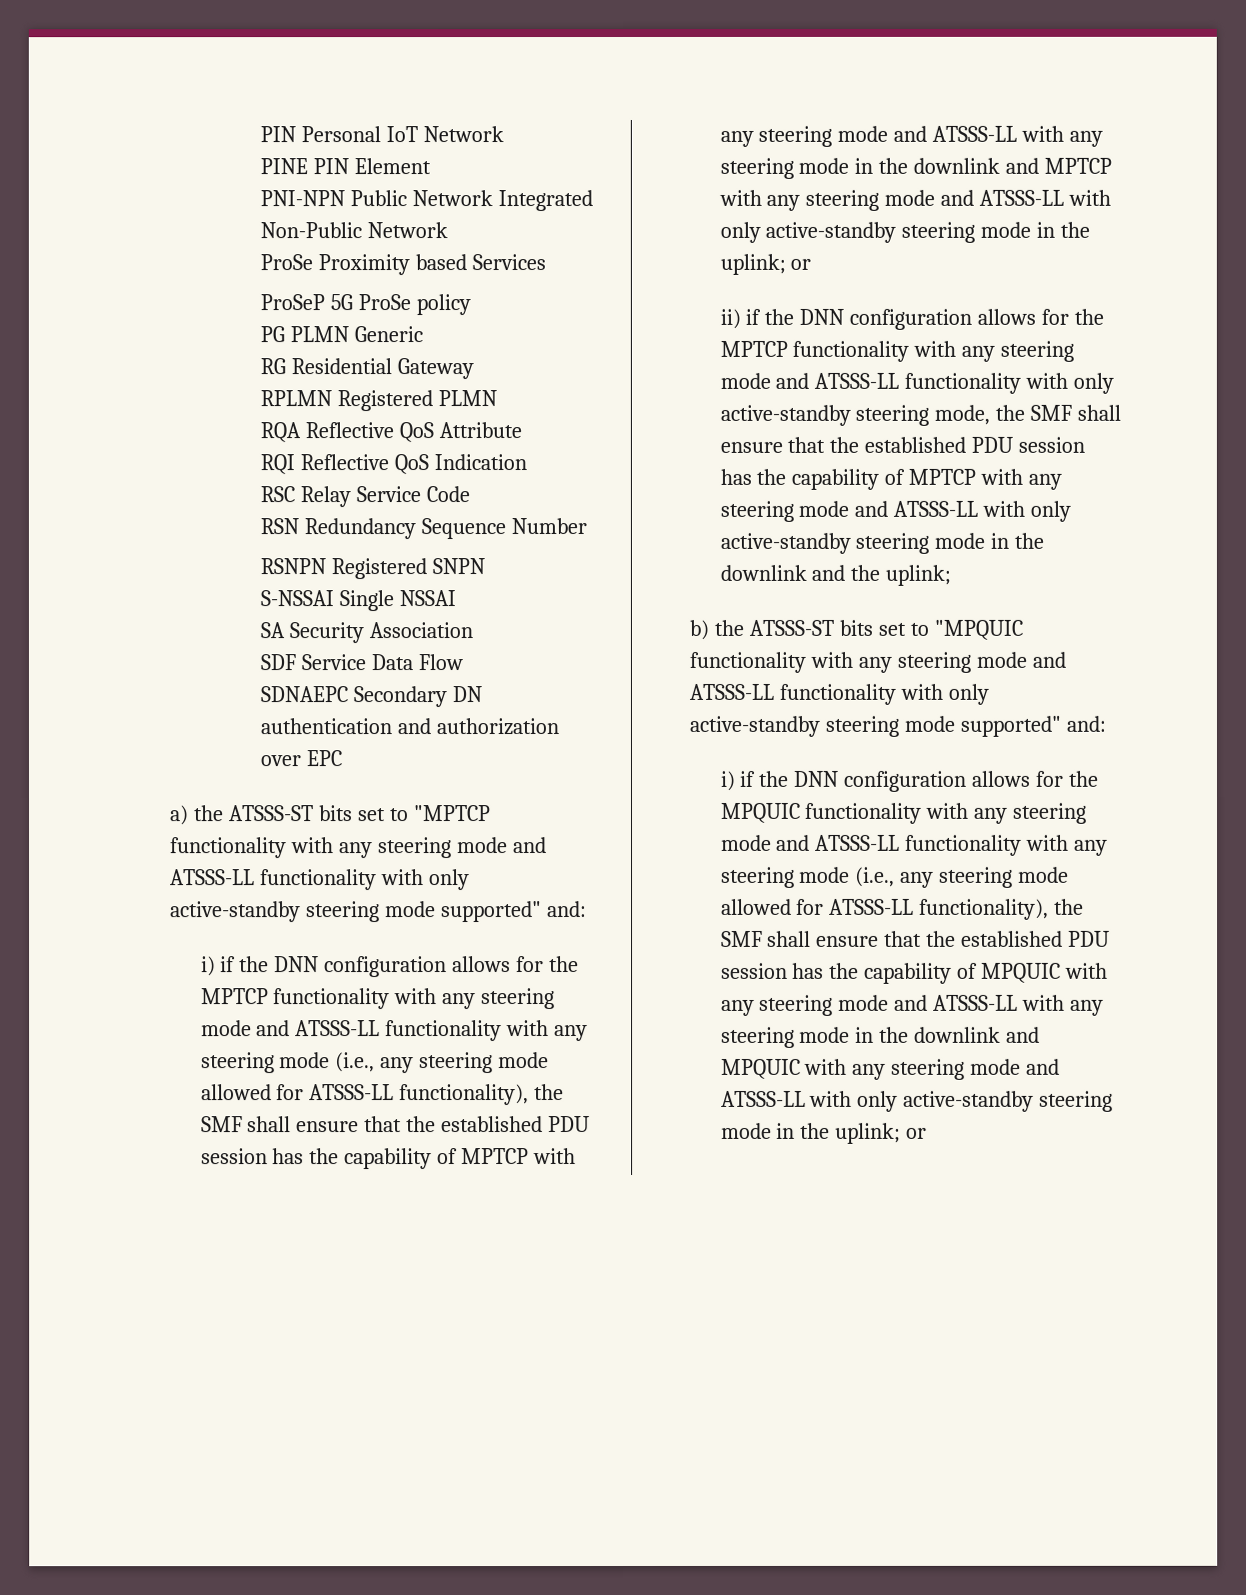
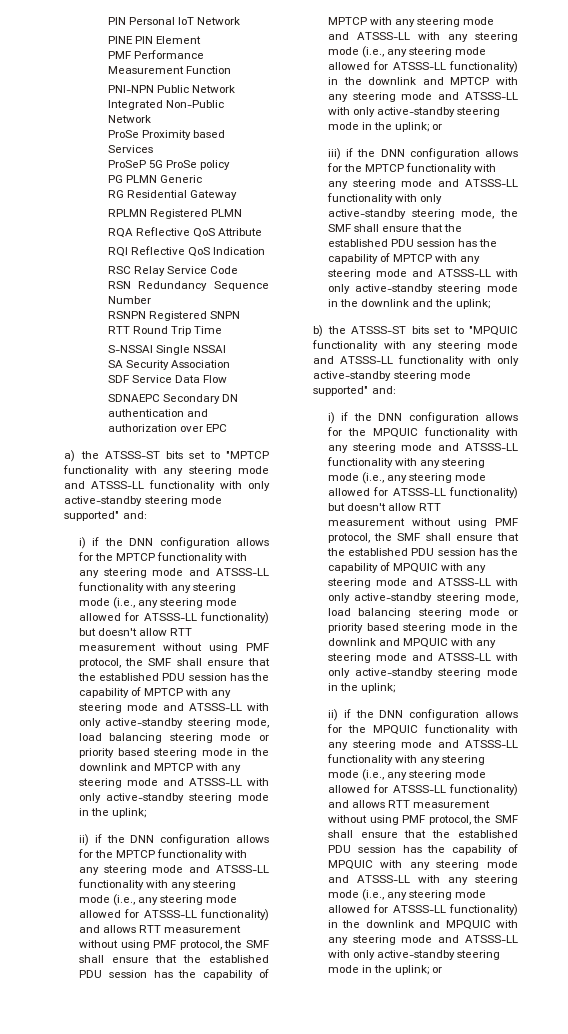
+ PMF Performance Measurement Function
+ RTT Round Trip Time
- i) if the DNN configuration allows for the MPTCP functionality with any steering mode and ATSSS-LL functionality with any steering mode (i.e., any steering mode allowed for ATSSS-LL functionality), the SMF shall ensure that the established PDU session has the capability of MPTCP with any steering mode and ATSSS-LL with any steering mode in the downlink and MPTCP with any steering mode and ATSSS-LL with only active-standby steering mode in the uplink;
+ i) if the DNN configuration allows for the MPTCP functionality with any steering mode and ATSSS-LL functionality with any steering mode (i.e., any steering mode allowed for ATSSS-LL functionality) but doesn't allow RTT measurement without using PMF protocol, the SMF shall ensure that the established PDU session has the capability of MPTCP with any steering mode and ATSSS-LL with only active-standby steering mode, load balancing steering mode or priority based steering mode in the downlink and MPTCP with any steering mode and ATSSS-LL with only active-standby steering mode in the uplink;
+ ii) if the DNN configuration allows for the MPTCP functionality with any steering mode and ATSSS-LL functionality with any steering mode (i.e., any steering mode allowed for ATSSS-LL functionality) and allows RTT measurement without using PMF protocol, the SMF shall ensure that the established PDU session has the capability of MPTCP with any steering mode and ATSSS-LL with any steering mode (i.e., any steering mode allowed for ATSSS-LL functionality) in the downlink and MPTCP with any steering mode and ATSSS-LL with only active-standby steering mode in the uplink;
- ii) if the DNN configuration allows for the MPTCP functionality with any steering mode and ATSSS-LL functionality with only active-standby steering mode, the SMF shall ensure that the established PDU session has the capability of MPTCP with any steering mode and ATSSS-LL with only active-standby steering mode in the downlink and the uplink;
+ iii) if the DNN configuration allows for the MPTCP functionality with any steering mode and ATSSS-LL functionality with only active-standby steering mode, the SMF shall ensure that the established PDU session has the capability of MPTCP with any steering mode and ATSSS-LL with only active-standby steering mode in the downlink and the uplink;
- i) if the DNN configuration allows for the MPQUIC functionality with any steering mode and ATSSS-LL functionality with any steering mode (i.e., any steering mode allowed for ATSSS-LL functionality), the SMF shall ensure that the established PDU session has the capability of MPQUIC with any steering mode and ATSSS-LL with any steering mode in the downlink and MPQUIC with any steering mode and ATSSS-LL with only active-standby steering mode in the uplink;
+ i) if the DNN configuration allows for the MPQUIC functionality with any steering mode and ATSSS-LL functionality with any steering mode (i.e., any steering mode allowed for ATSSS-LL functionality) but doesn't allow RTT measurement without using PMF protocol, the SMF shall ensure that the established PDU session has the capability of MPQUIC with any steering mode and ATSSS-LL with only active-standby steering mode, load balancing steering mode or priority based steering mode in the downlink and MPQUIC with any steering mode and ATSSS-LL with only active-standby steering mode in the uplink;
+ ii) if the DNN configuration allows for the MPQUIC functionality with any steering mode and ATSSS-LL functionality with any steering mode (i.e., any steering mode allowed for ATSSS-LL functionality) and allows RTT measurement without using PMF protocol, the SMF shall ensure that the established PDU session has the capability of MPQUIC with any steering mode and ATSSS-LL with any steering mode (i.e., any steering mode allowed for ATSSS-LL functionality) in the downlink and MPQUIC with any steering mode and ATSSS-LL with only active-standby steering mode in the uplink;

